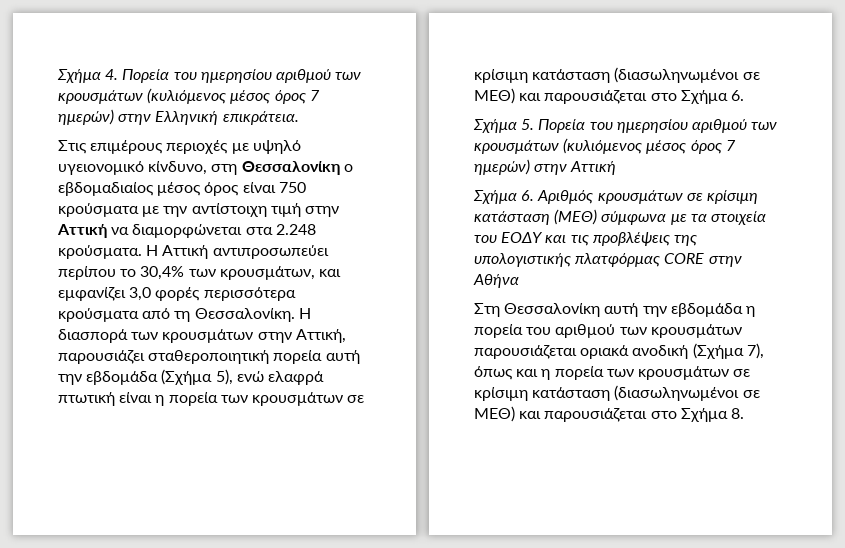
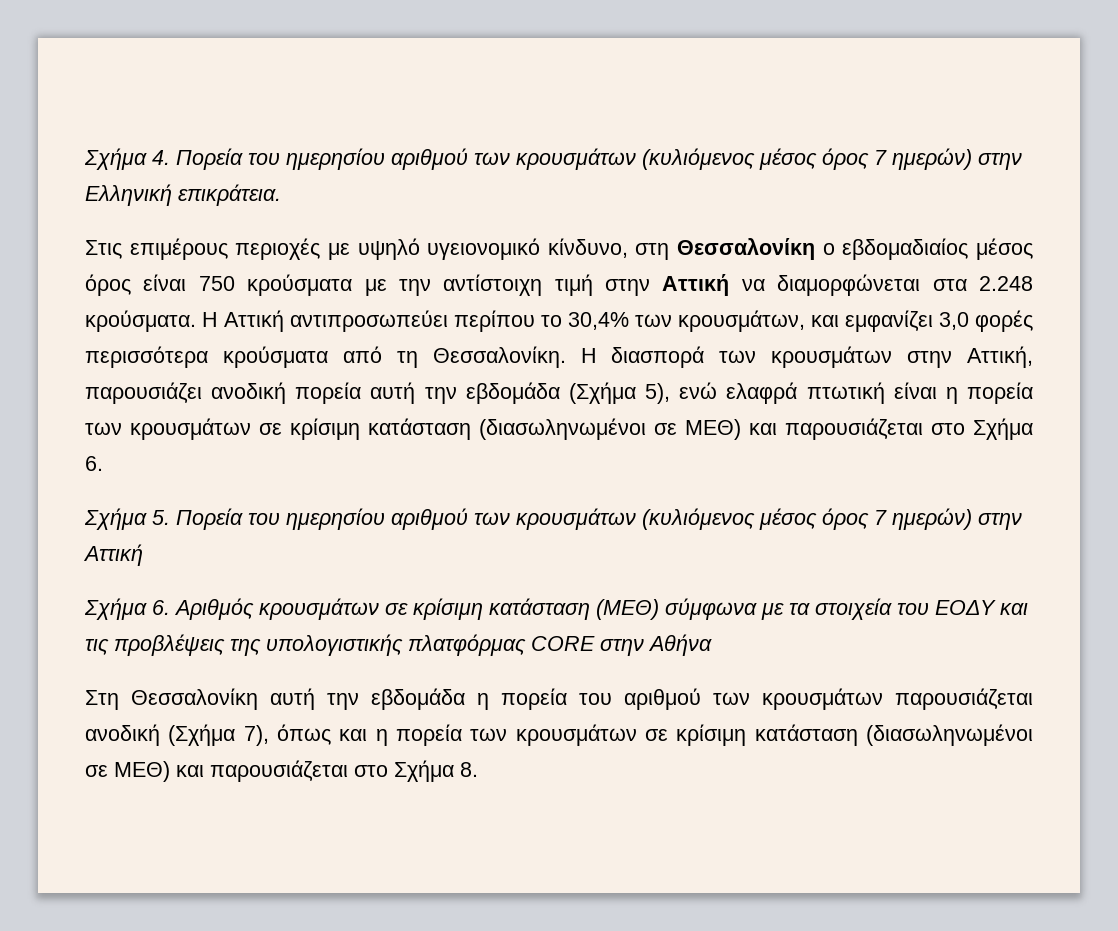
- Η διασπορά των κρουσμάτων στην Αττική, παρουσιάζει σταθεροποιητική πορεία αυτή την εβδομάδα (Σχήμα 5), ενώ ελαφρά πτωτική είναι η πορεία των κρουσμάτων σε κρίσιμη κατάσταση (διασωληνωμένοι σε ΜΕΘ) και παρουσιάζεται στο Σχήμα 6.
+ Η διασπορά των κρουσμάτων στην Αττική, παρουσιάζει ανοδική πορεία αυτή την εβδομάδα (Σχήμα 5), ενώ ελαφρά πτωτική είναι η πορεία των κρουσμάτων σε κρίσιμη κατάσταση (διασωληνωμένοι σε ΜΕΘ) και παρουσιάζεται στο Σχήμα 6.
- Στη Θεσσαλονίκη αυτή την εβδομάδα η πορεία του αριθμού των κρουσμάτων παρουσιάζεται οριακά ανοδική (Σχήμα 7), όπως και η πορεία των κρουσμάτων σε κρίσιμη κατάσταση (διασωληνωμένοι σε ΜΕΘ) και παρουσιάζεται στο Σχήμα 8.
+ Στη Θεσσαλονίκη αυτή την εβδομάδα η πορεία του αριθμού των κρουσμάτων παρουσιάζεται ανοδική (Σχήμα 7), όπως και η πορεία των κρουσμάτων σε κρίσιμη κατάσταση (διασωληνωμένοι σε ΜΕΘ) και παρουσιάζεται στο Σχήμα 8.

